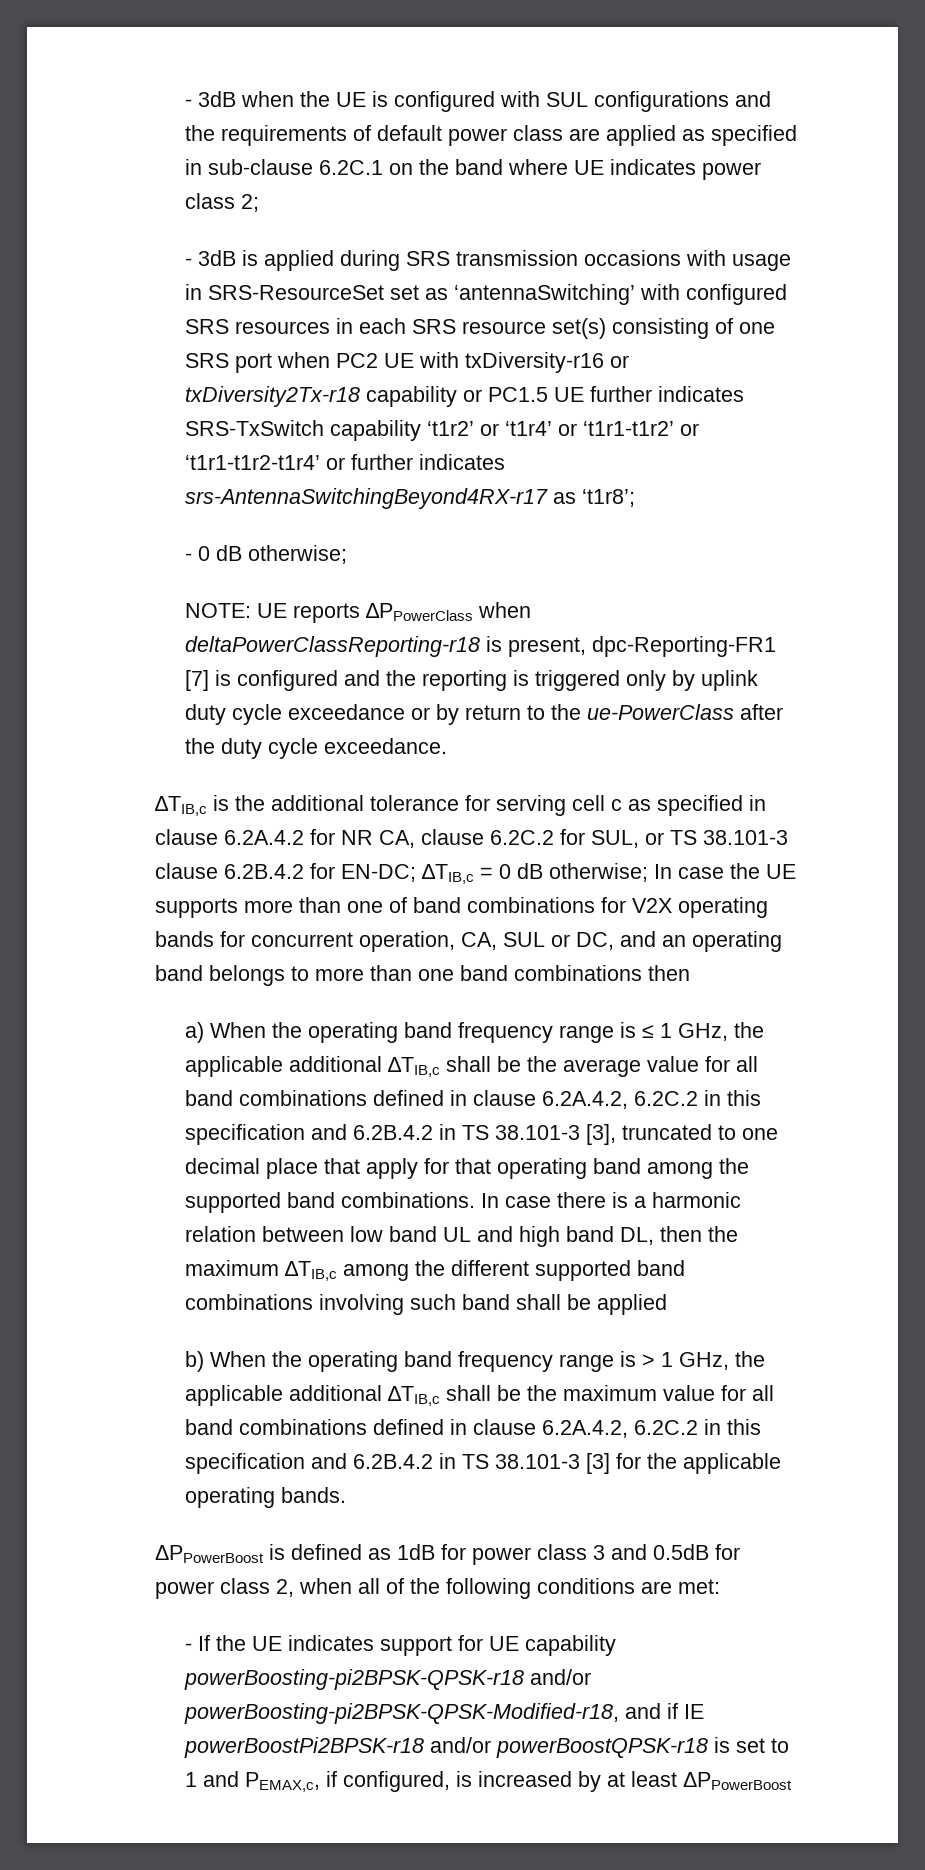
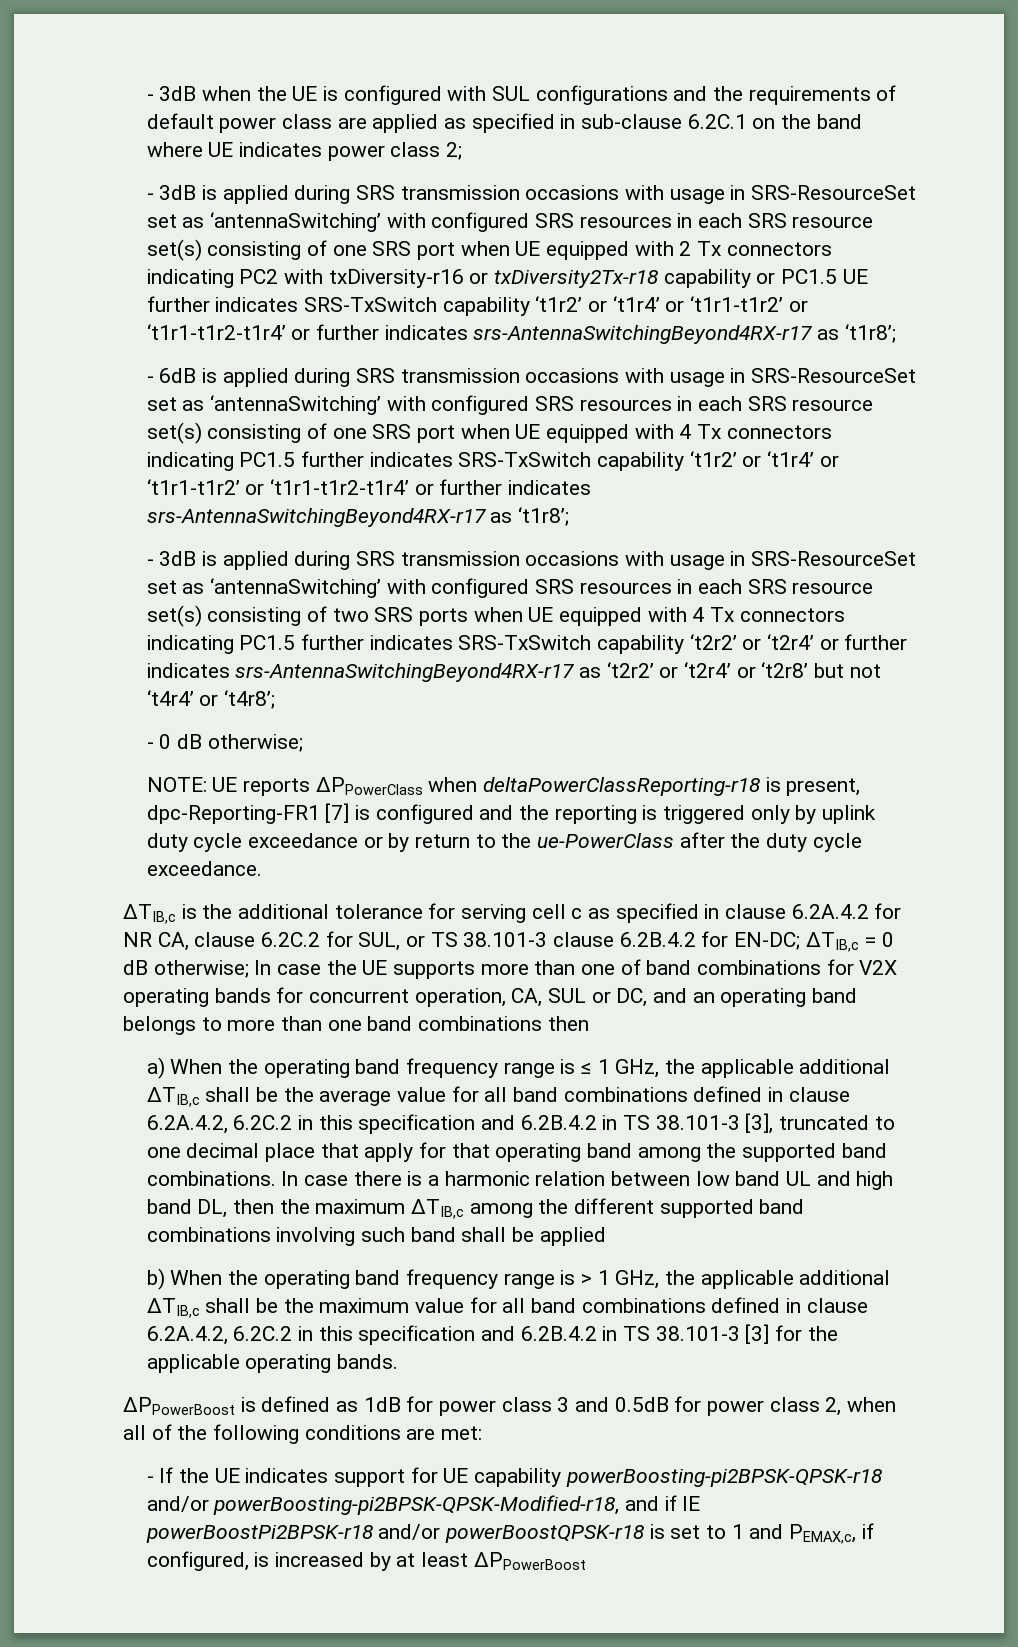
- - 3dB is applied during SRS transmission occasions with usage in SRS-ResourceSet set as ‘antennaSwitching’ with configured SRS resources in each SRS resource set(s) consisting of one SRS port when PC2 UE with txDiversity-r16 or txDiversity2Tx-r18 capability or PC1.5 UE further indicates SRS-TxSwitch capability ‘t1r2’ or ‘t1r4’ or ‘t1r1-t1r2’ or ‘t1r1-t1r2-t1r4’ or further indicates srs-AntennaSwitchingBeyond4RX-r17 as ‘t1r8’;
+ - 3dB is applied during SRS transmission occasions with usage in SRS-ResourceSet set as ‘antennaSwitching’ with configured SRS resources in each SRS resource set(s) consisting of one SRS port when UE equipped with 2 Tx connectors indicating PC2 with txDiversity-r16 or txDiversity2Tx-r18 capability or PC1.5 UE further indicates SRS-TxSwitch capability ‘t1r2’ or ‘t1r4’ or ‘t1r1-t1r2’ or ‘t1r1-t1r2-t1r4’ or further indicates srs-AntennaSwitchingBeyond4RX-r17 as ‘t1r8’;
+ - 6dB is applied during SRS transmission occasions with usage in SRS-ResourceSet set as ‘antennaSwitching’ with configured SRS resources in each SRS resource set(s) consisting of one SRS port when UE equipped with 4 Tx connectors indicating PC1.5 further indicates SRS-TxSwitch capability ‘t1r2’ or ‘t1r4’ or ‘t1r1-t1r2’ or ‘t1r1-t1r2-t1r4’ or further indicates srs-AntennaSwitchingBeyond4RX-r17 as ‘t1r8’;
+ - 3dB is applied during SRS transmission occasions with usage in SRS-ResourceSet set as ‘antennaSwitching’ with configured SRS resources in each SRS resource set(s) consisting of two SRS ports when UE equipped with 4 Tx connectors indicating PC1.5 further indicates SRS-TxSwitch capability ‘t2r2’ or ‘t2r4’ or further indicates srs-AntennaSwitchingBeyond4RX-r17 as ‘t2r2’ or ‘t2r4’ or ‘t2r8’ but not ‘t4r4’ or ‘t4r8’;

